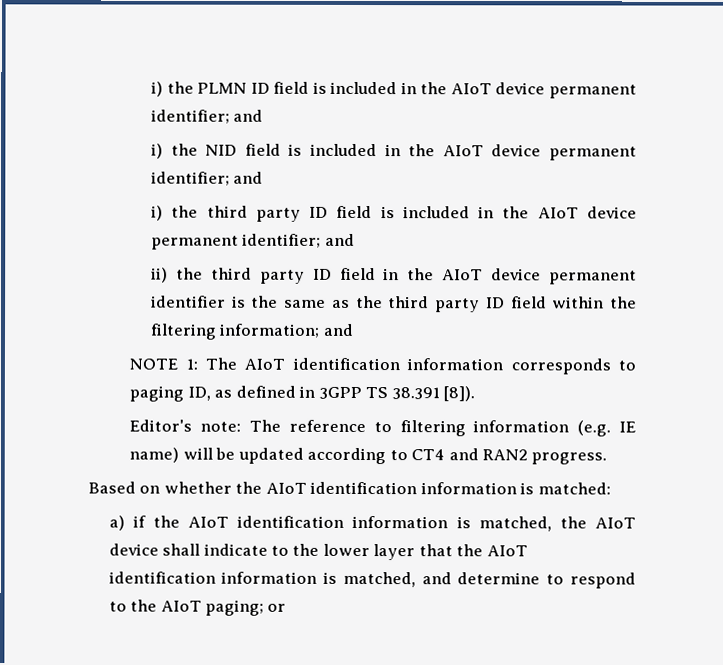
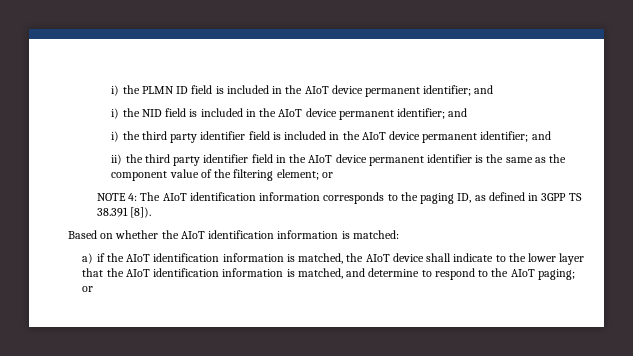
- i) the third party ID field is included in the AIoT device permanent identifier; and
+ i) the third party identifier field is included in the AIoT device permanent identifier; and
- ii) the third party ID field in the AIoT device permanent identifier is the same as the third party ID field within the filtering information; and
+ ii) the third party identifier field in the AIoT device permanent identifier is the same as the component value of the filtering element; or
- NOTE 1: The AIoT identification information corresponds to paging ID, as defined in 3GPP TS 38.391 [8]).
+ NOTE 4: The AIoT identification information corresponds to the paging ID, as defined in 3GPP TS 38.391 [8]).
- Editor's note: The reference to filtering information (e.g. IE name) will be updated according to CT4 and RAN2 progress.

